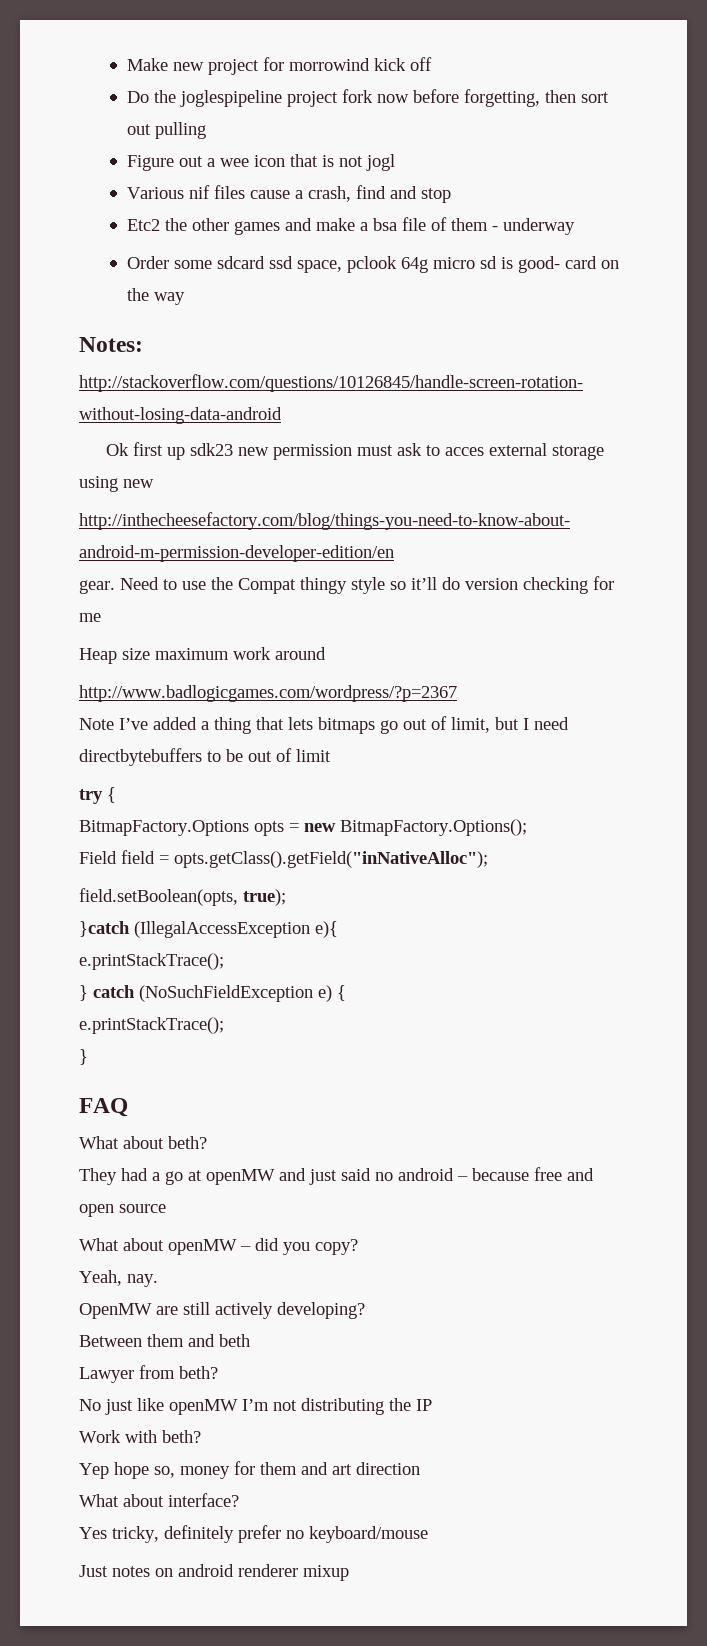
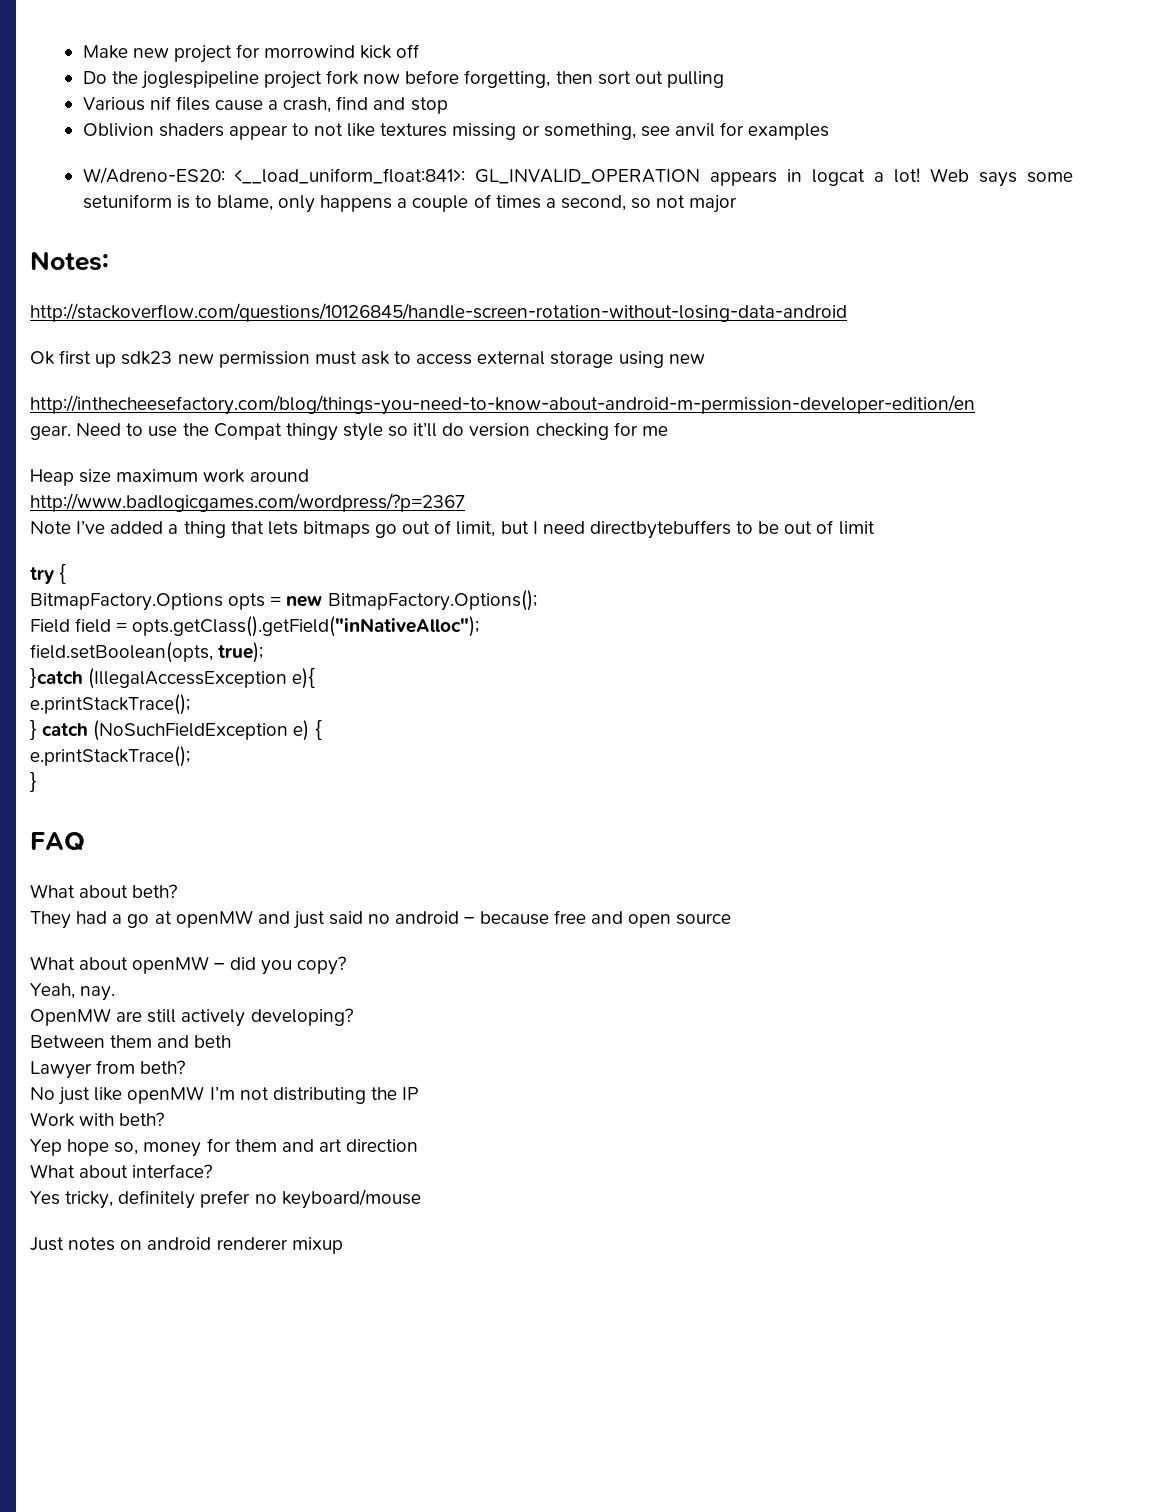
- Figure out a wee icon that is not jogl
- Etc2 the other games and make a bsa file of them - underway
- Order some sdcard ssd space, pclook 64g micro sd is good- card on the way
+ Oblivion shaders appear to not like textures missing or something, see anvil for examples
+ W/Adreno-ES20: <__load_uniform_float:841>: GL_INVALID_OPERATION appears in logcat a lot! Web says some setuniform is to blame, only happens a couple of times a second, so not major
- Ok first up sdk23 new permission must ask to acces external storage using new
+ Ok first up sdk23 new permission must ask to access external storage using new

